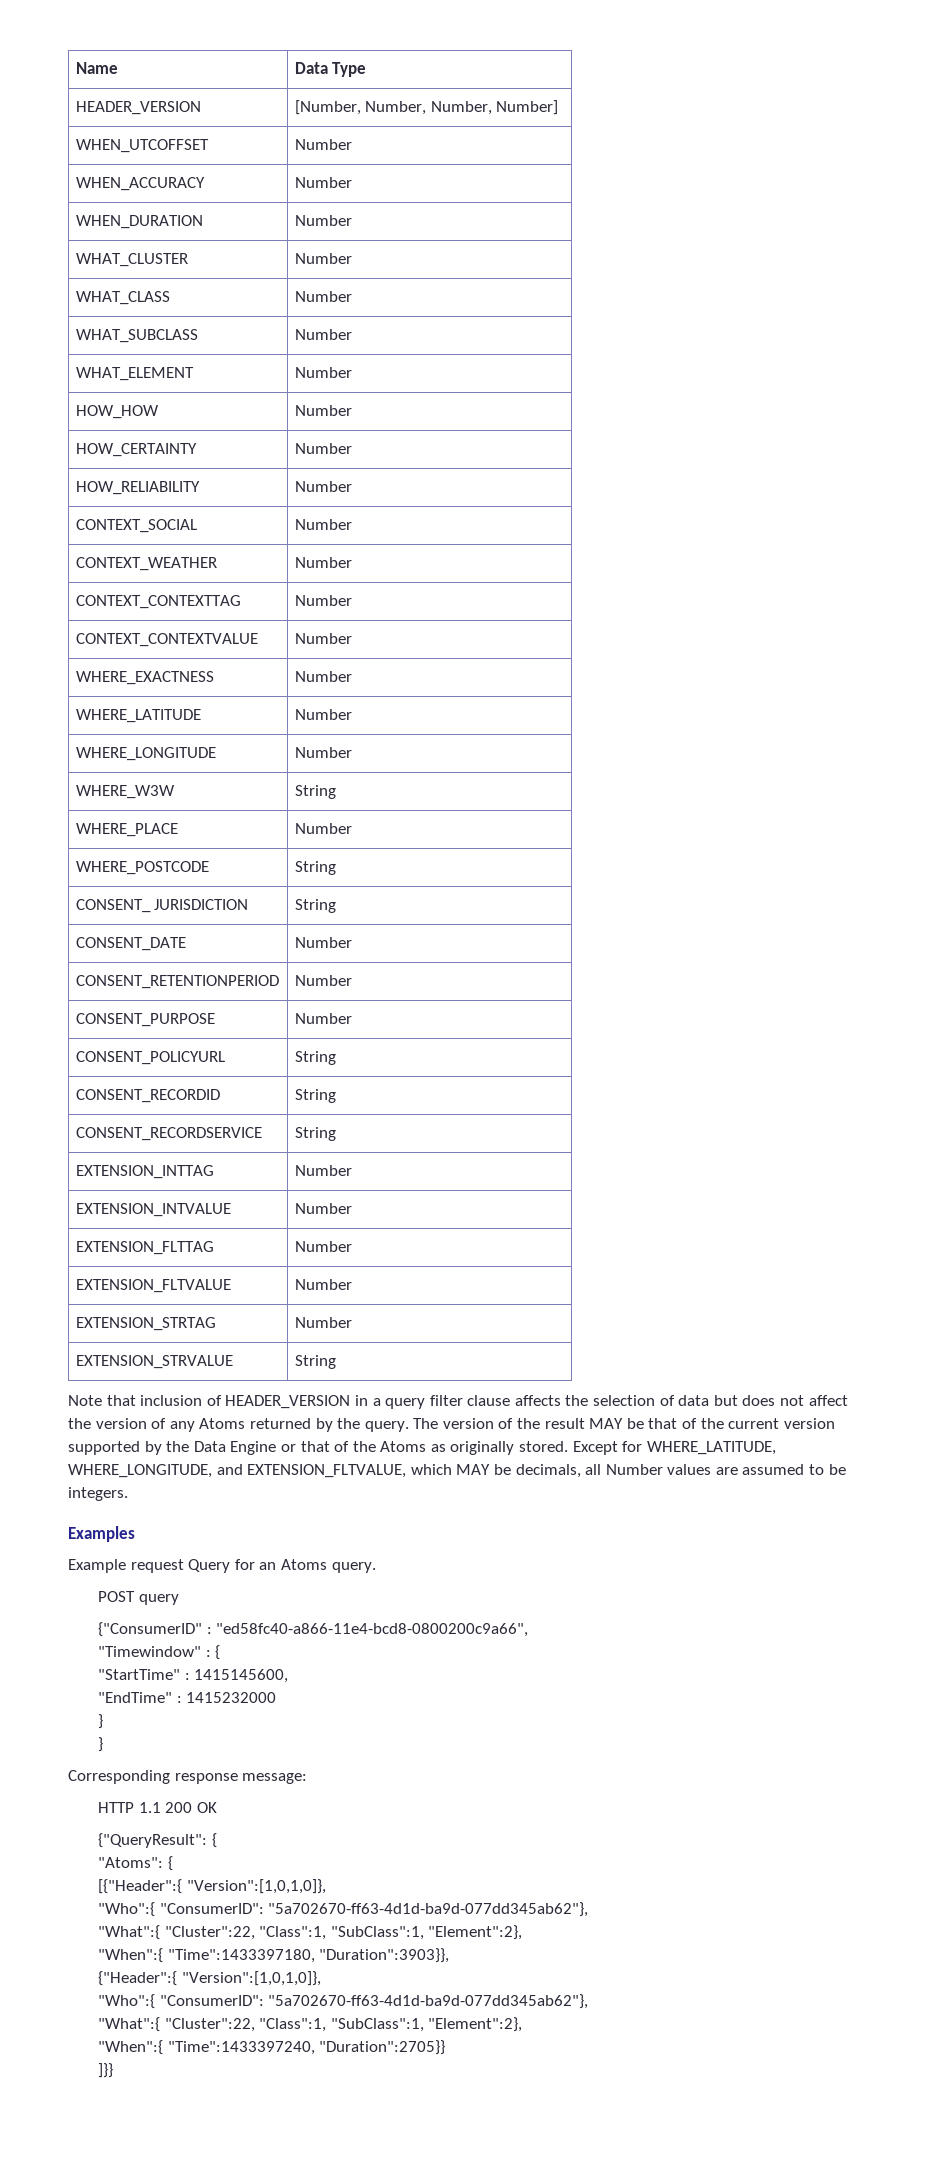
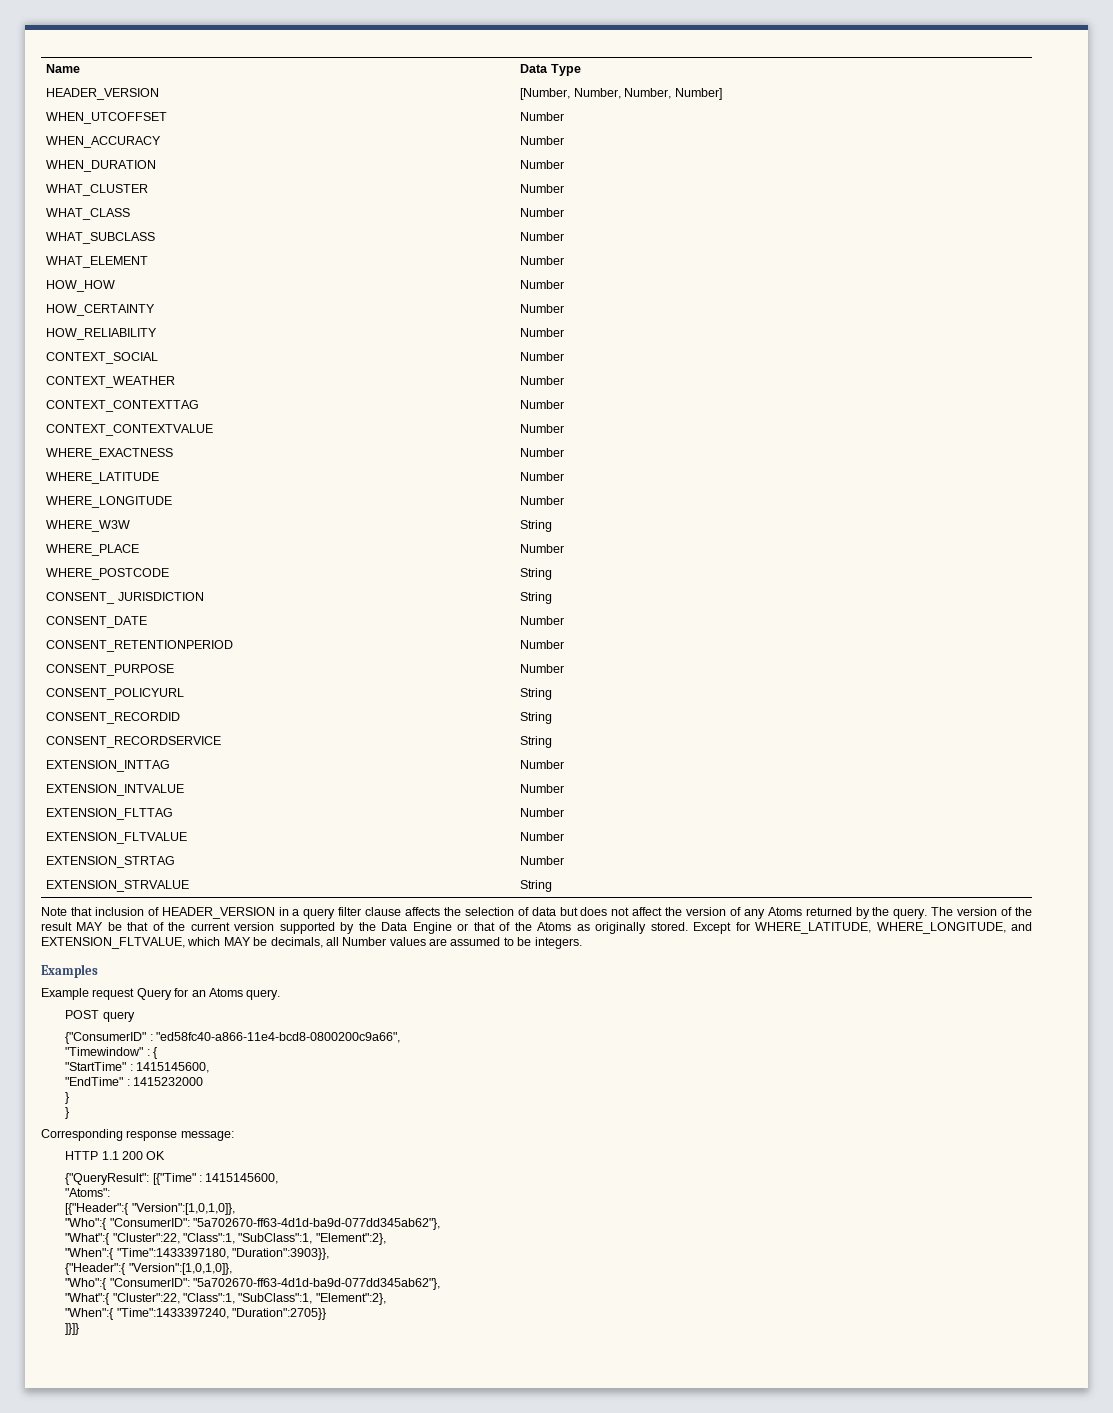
- {"QueryResult": {
+ {"QueryResult": [{"Time" : 1415145600,
- "Atoms": {
+ "Atoms":
- ]}}
+ ]}]}

